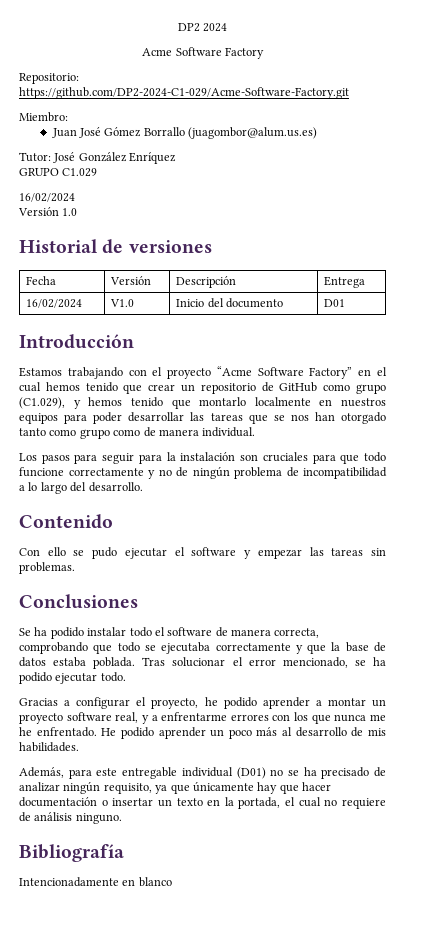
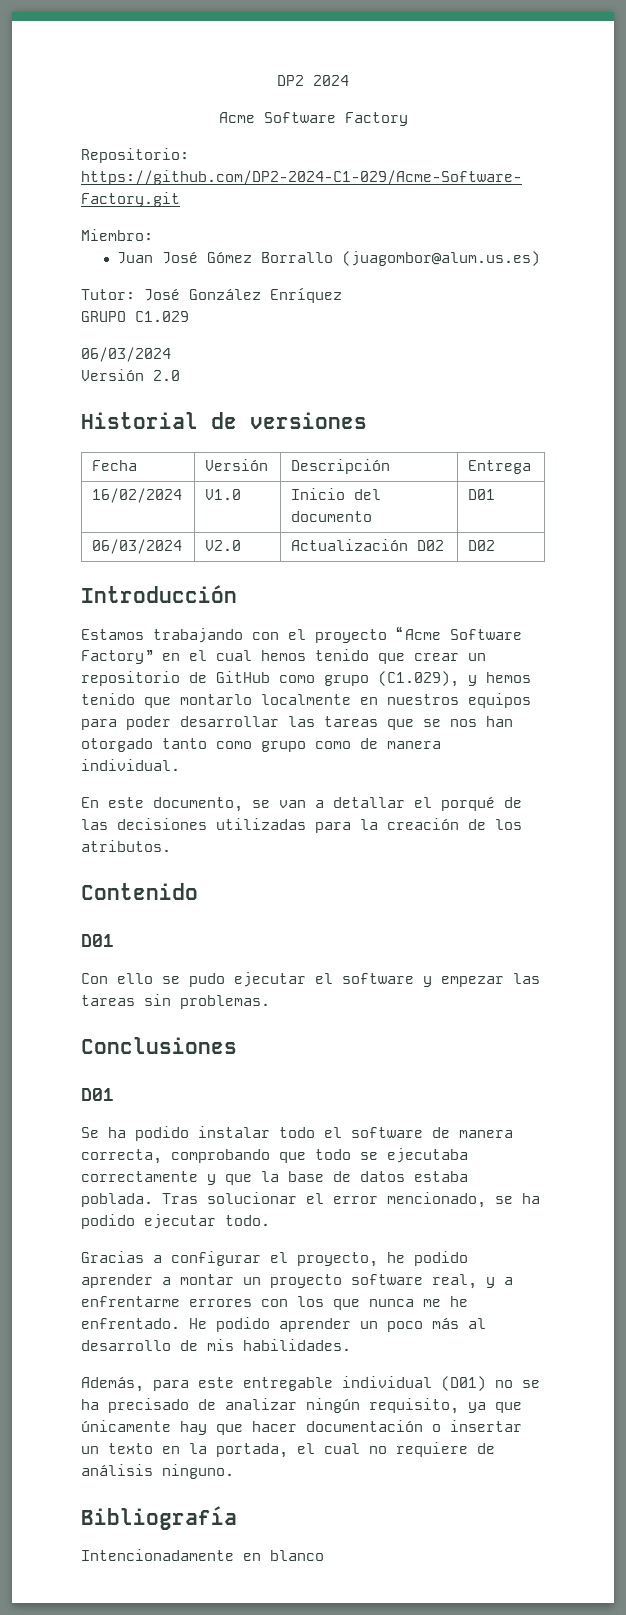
  GRUPO C1.029
- 16/02/2024
- Versión 1.0
+ 06/03/2024
+ Versión 2.0
+ 06/03/2024 | V2.0 | Actualización D02 | D02
- Los pasos para seguir para la instalación son cruciales para que todo funcione correctamente y no de ningún problema de incompatibilidad a lo largo del desarrollo.
+ En este documento, se van a detallar el porqué de las decisiones utilizadas para la creación de los atributos.
  Contenido
+ D01
  Conclusiones
+ D01

